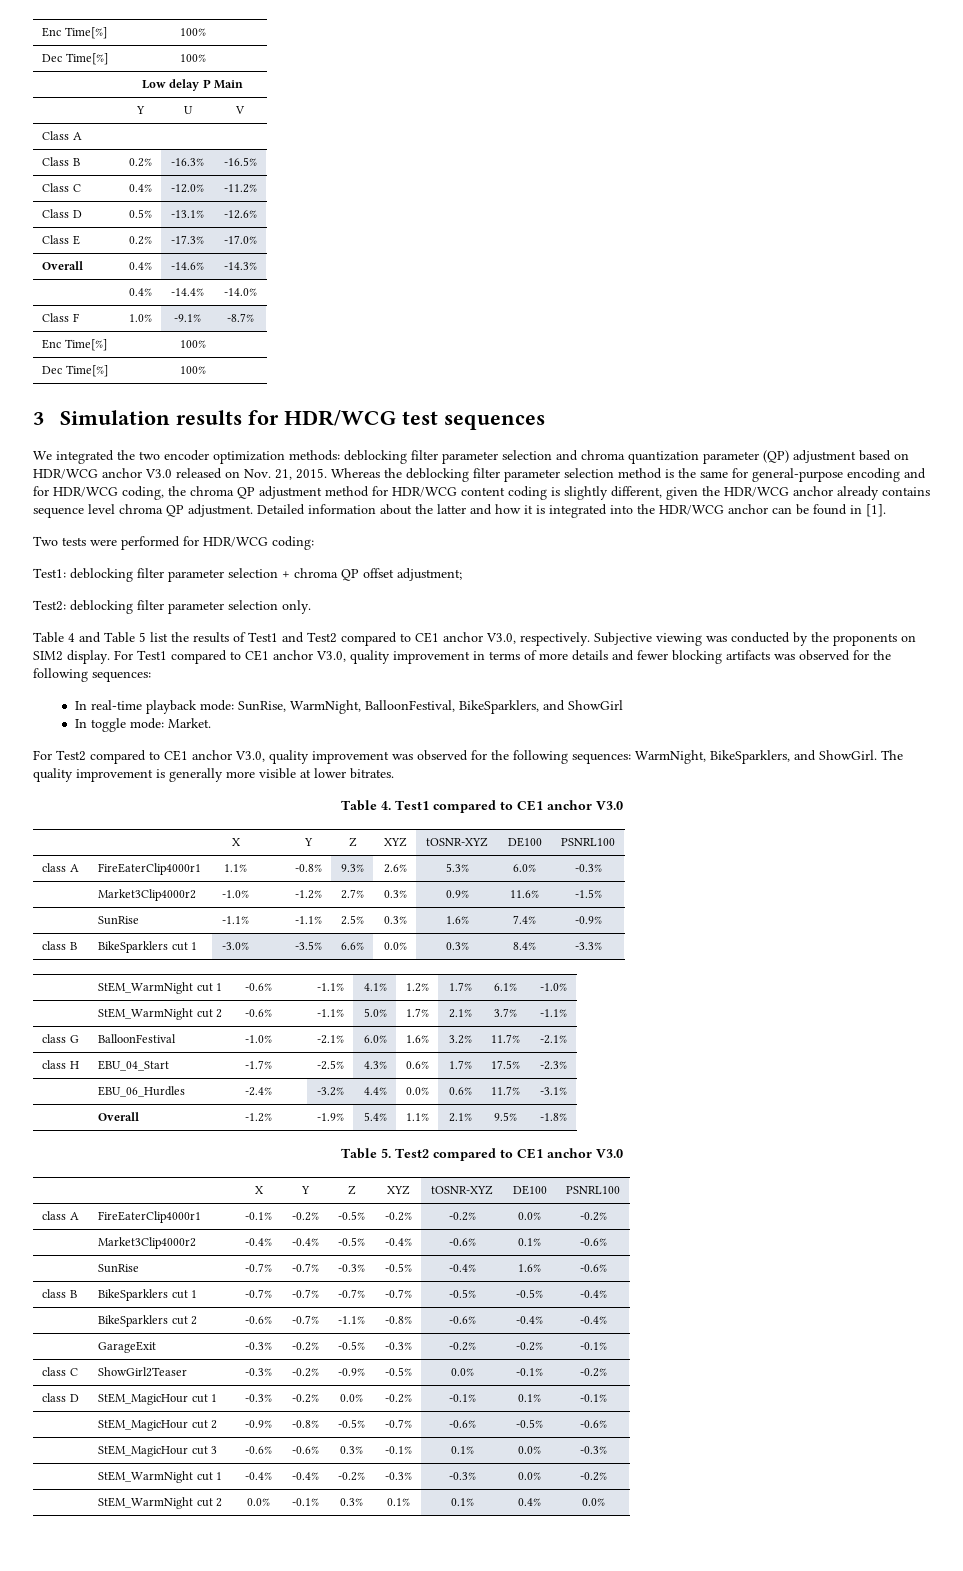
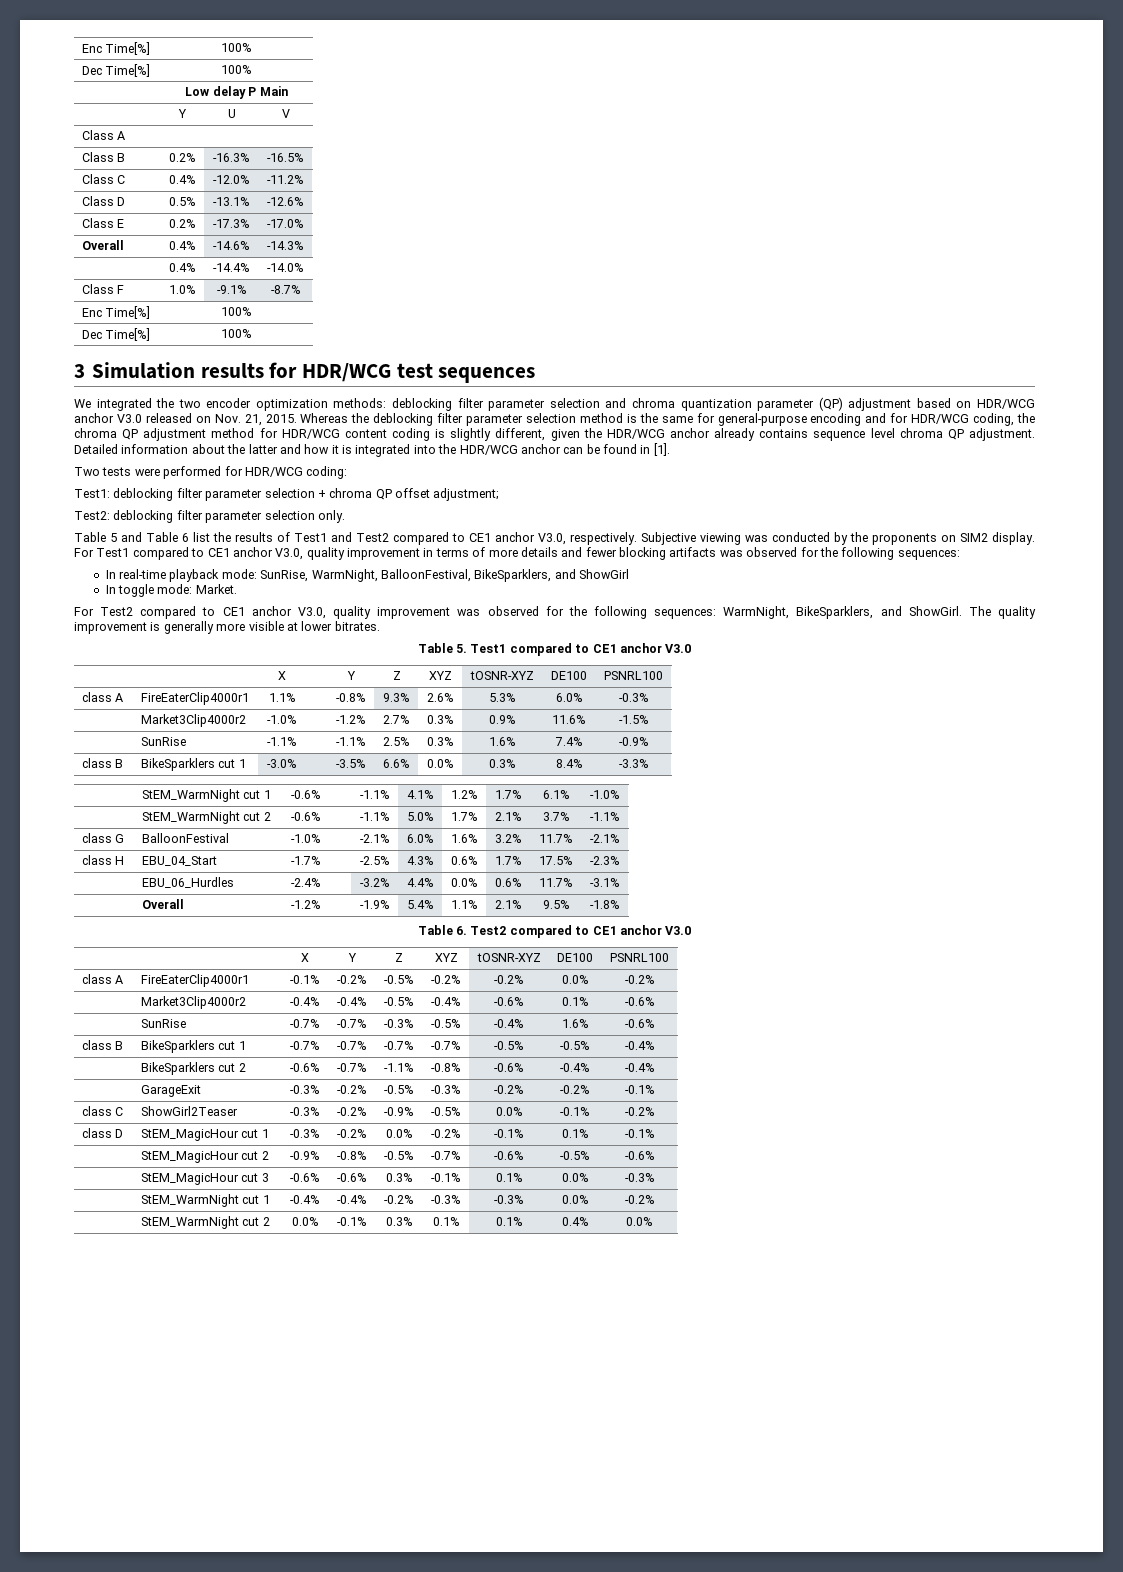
- Table 4 and Table 5 list the results of Test1 and Test2 compared to CE1 anchor V3.0, respectively.
+ Table 5 and Table 6 list the results of Test1 and Test2 compared to CE1 anchor V3.0, respectively.
- Table 4. Test1 compared to CE1 anchor V3.0
+ Table 5. Test1 compared to CE1 anchor V3.0
- Table 5. Test2 compared to CE1 anchor V3.0
+ Table 6. Test2 compared to CE1 anchor V3.0

